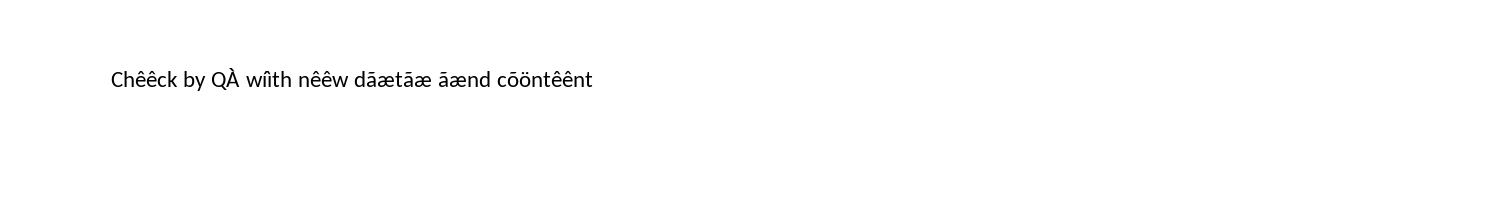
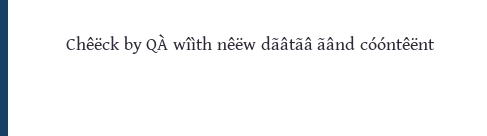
- Chêêck by QÀ wíìth nêêw dãætãæ ãænd cõöntêênt
+ Chêëck by QÀ wîìth nêëw dãâtãâ ãând cóóntêënt

